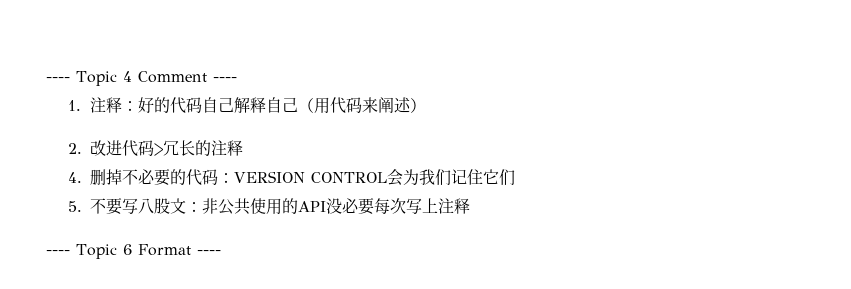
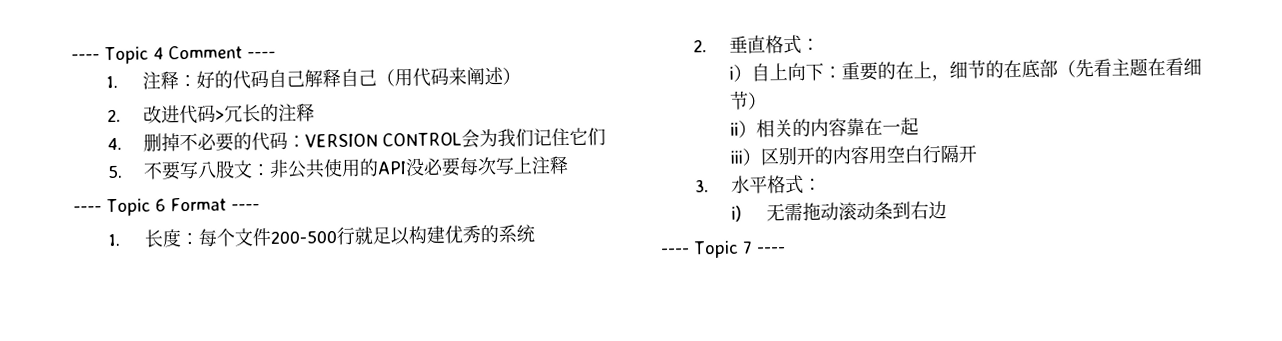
+ 1.长度：每个文件200-500行就足以构建优秀的系统
+ 2.垂直格式：
+ i）自上向下：重要的在上，细节的在底部（先看主题在看细节）
+ ii）相关的内容靠在一起
+ iii）区别开的内容用空白行隔开
+ 3.水平格式：
+ i)无需拖动滚动条到右边
+ ---- Topic 7 ----

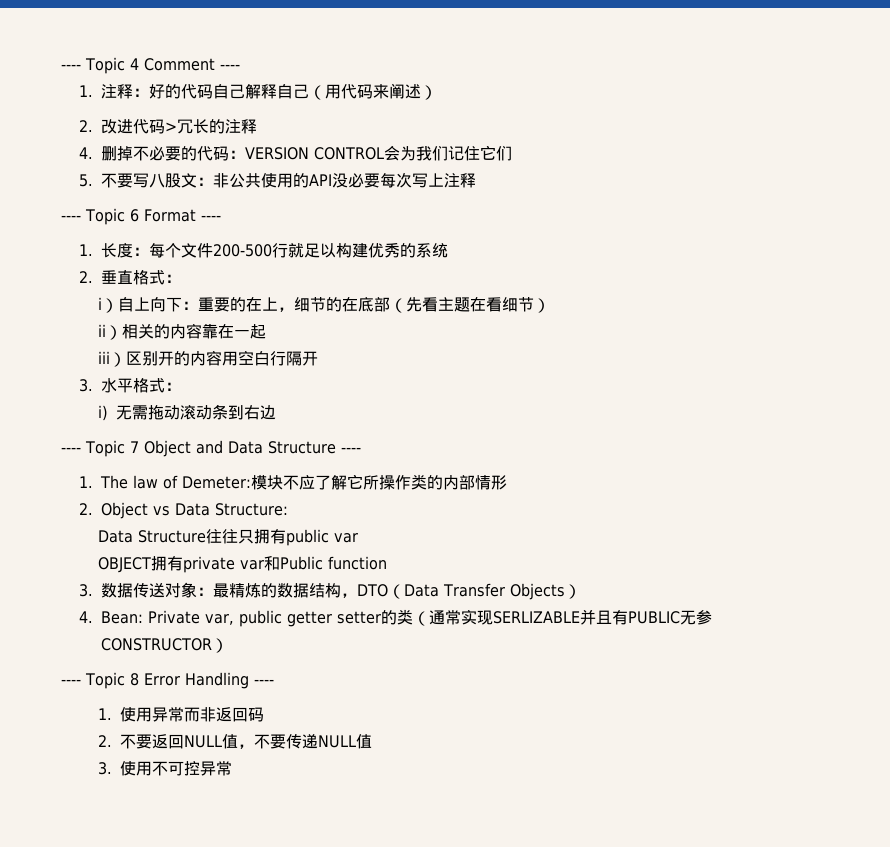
- ---- Topic 7 ----
+ ---- Topic 7 Object and Data Structure ----
+ 1. The law of Demeter:模块不应了解它所操作类的内部情形
+ 2. Object vs Data Structure:
+ Data Structure往往只拥有public var
+ OBJECT拥有private var和Public function
+ 3.数据传送对象：最精炼的数据结构，DTO（Data Transfer Objects）
+ 4. Bean: Private var, public getter setter的类（通常实现SERLIZABLE并且有PUBLIC无参CONSTRUCTOR）
+ ---- Topic 8 Error Handling ----
+ 1.使用异常而非返回码
+ 2.不要返回NULL值，不要传递NULL值
+ 3.使用不可控异常

